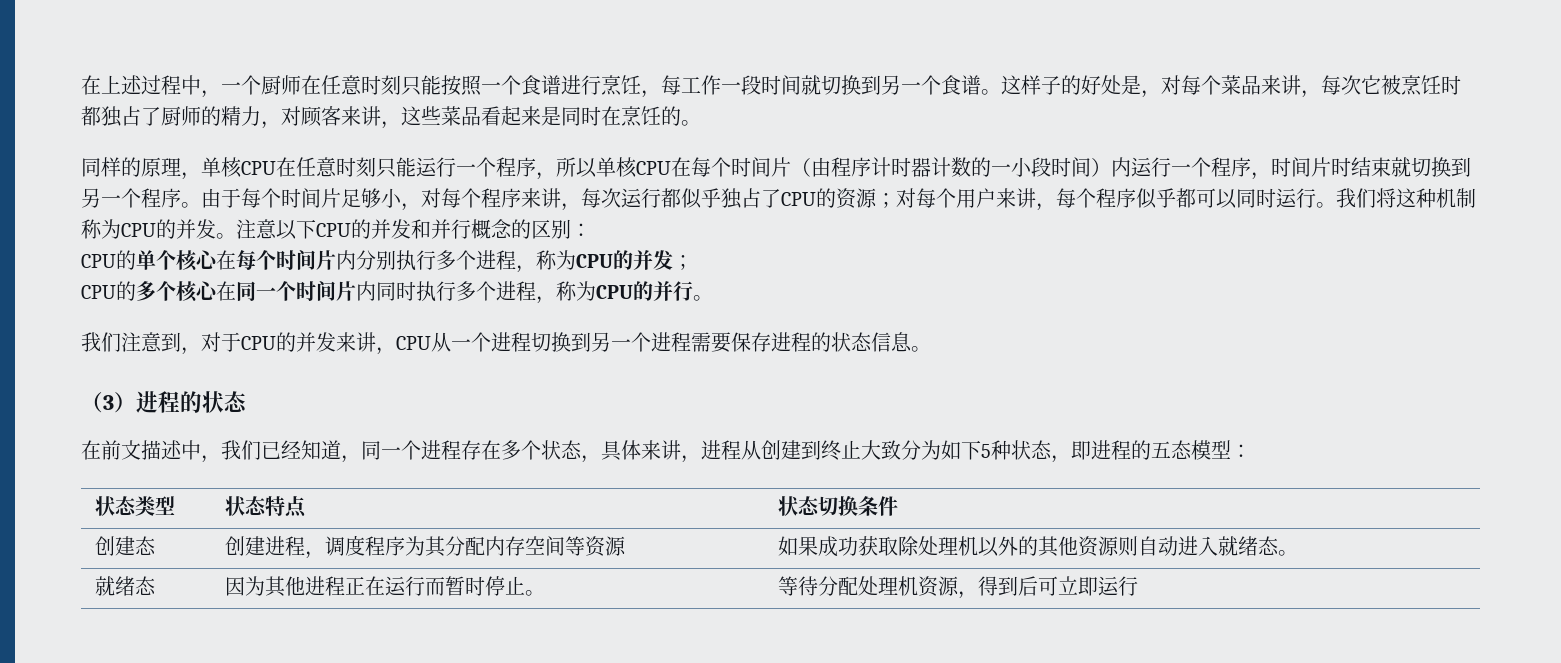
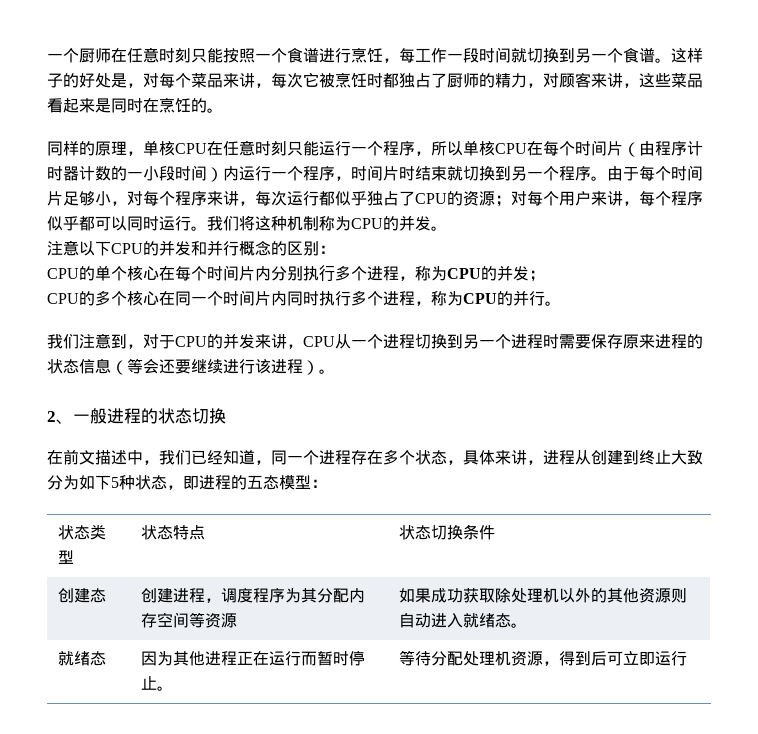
- 在上述过程中，一个厨师在任意时刻只能按照一个食谱进行烹饪，每工作一段时间就切换到另一个食谱。
+ 一个厨师在任意时刻只能按照一个食谱进行烹饪，每工作一段时间就切换到另一个食谱。
- 我们将这种机制称为CPU的并发。注意以下CPU的并发和并行概念的区别：
+ 我们将这种机制称为CPU的并发。
+ 注意以下CPU的并发和并行概念的区别：
- 我们注意到，对于CPU的并发来讲，CPU从一个进程切换到另一个进程需要保存进程的状态信息。
- （3）进程的状态
+ 我们注意到，对于CPU的并发来讲，CPU从一个进程切换到另一个进程时需要保存原来进程的状态信息（等会还要继续进行该进程）。
+ 2、一般进程的状态切换

